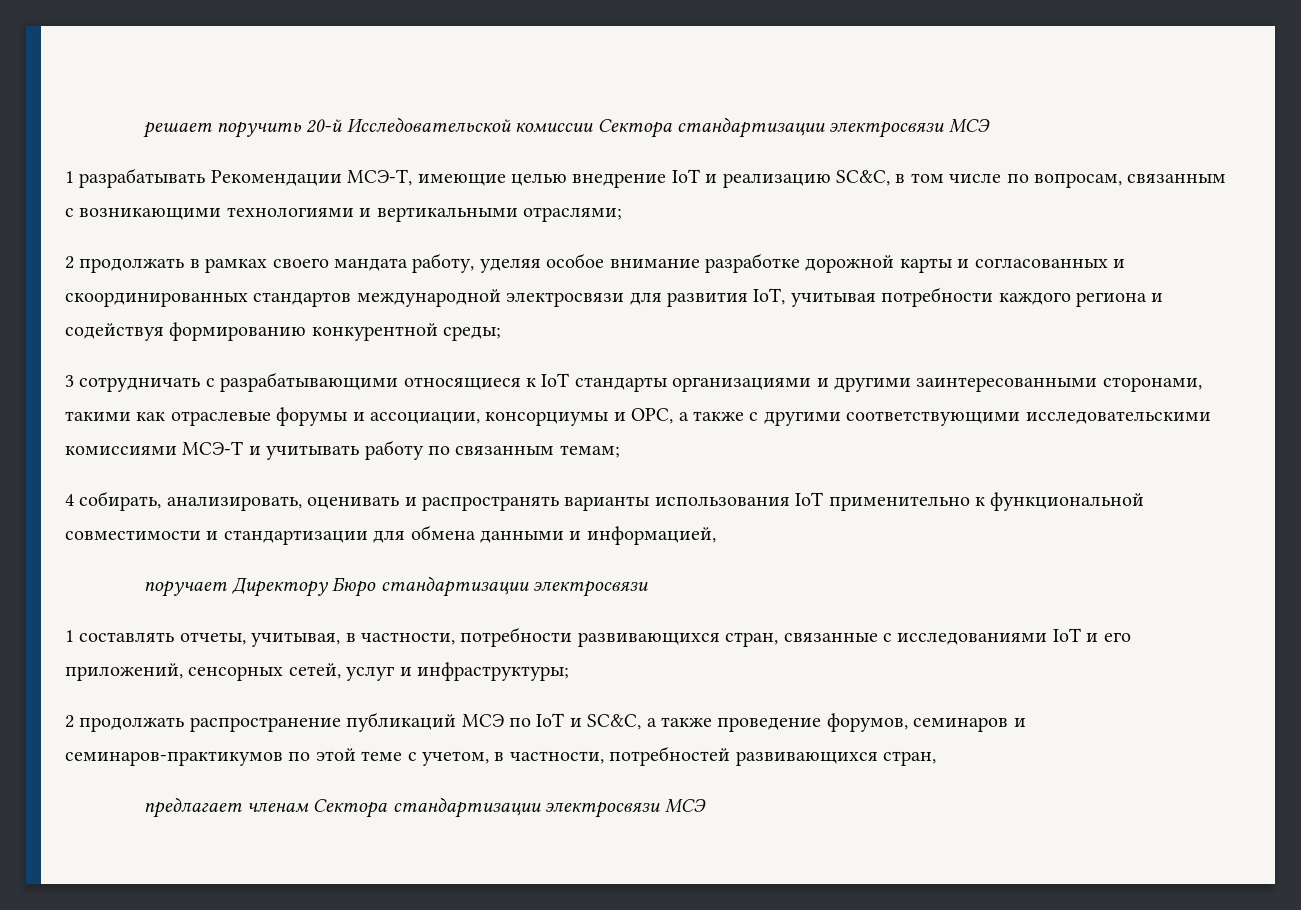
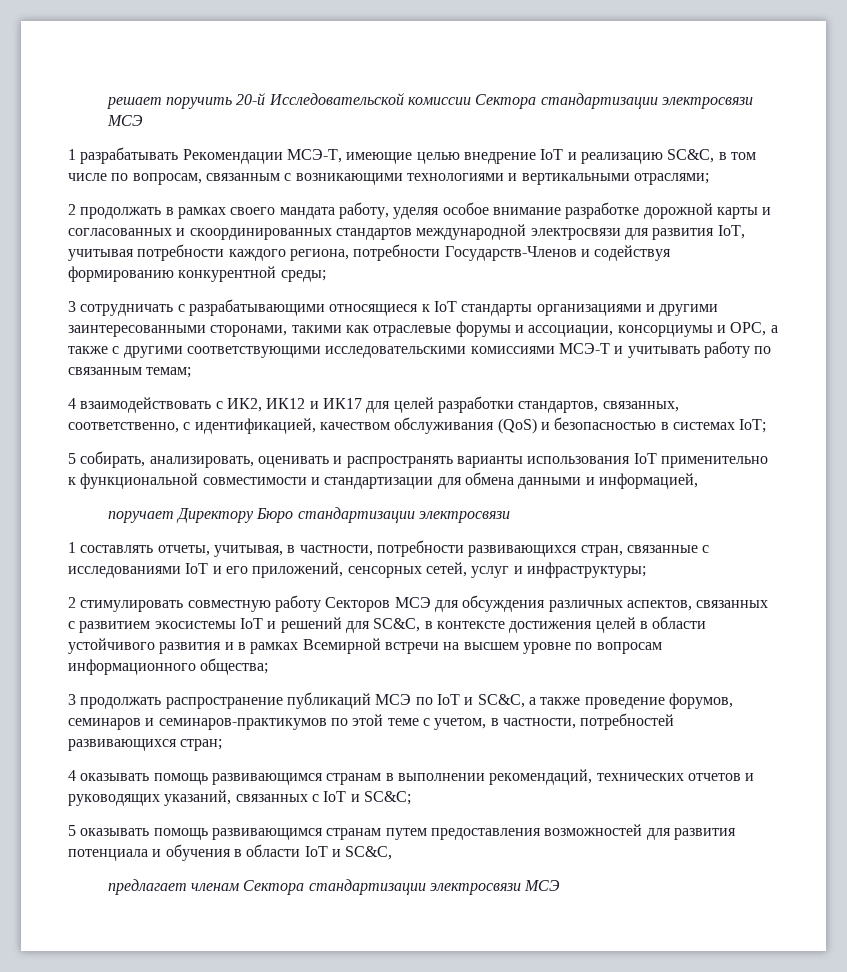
- 2 продолжать в рамках своего мандата работу, уделяя особое внимание разработке дорожной карты и согласованных и скоординированных стандартов международной электросвязи для развития IoT, учитывая потребности каждого региона и содействуя формированию конкурентной среды;
+ 2 продолжать в рамках своего мандата работу, уделяя особое внимание разработке дорожной карты и согласованных и скоординированных стандартов международной электросвязи для развития IoT, учитывая потребности каждого региона, потребности Государств-Членов и содействуя формированию конкурентной среды;
- 4 собирать, анализировать, оценивать и распространять варианты использования IoT применительно к функциональной совместимости и стандартизации для обмена данными и информацией,
+ 4 взаимодействовать с ИК2, ИК12 и ИК17 для целей разработки стандартов, связанных, соответственно, с идентификацией, качеством обслуживания (QoS) и безопасностью в системах IoT;
+ 5 собирать, анализировать, оценивать и распространять варианты использования IoT применительно к функциональной совместимости и стандартизации для обмена данными и информацией,
- 2 продолжать распространение публикаций МСЭ по IoT и SC&C, а также проведение форумов, семинаров и семинаров-практикумов по этой теме с учетом, в частности, потребностей развивающихся стран,
+ 2 стимулировать совместную работу Секторов МСЭ для обсуждения различных аспектов, связанных с развитием экосистемы IoT и решений для SC&C, в контексте достижения целей в области устойчивого развития и в рамках Всемирной встречи на высшем уровне по вопросам информационного общества;
+ 3 продолжать распространение публикаций МСЭ по IoT и SC&C, а также проведение форумов, семинаров и семинаров-практикумов по этой теме с учетом, в частности, потребностей развивающихся стран;
+ 4 оказывать помощь развивающимся странам в выполнении рекомендаций, технических отчетов и руководящих указаний, связанных с IoT и SC&C;
+ 5 оказывать помощь развивающимся странам путем предоставления возможностей для развития потенциала и обучения в области IoT и SC&C,

